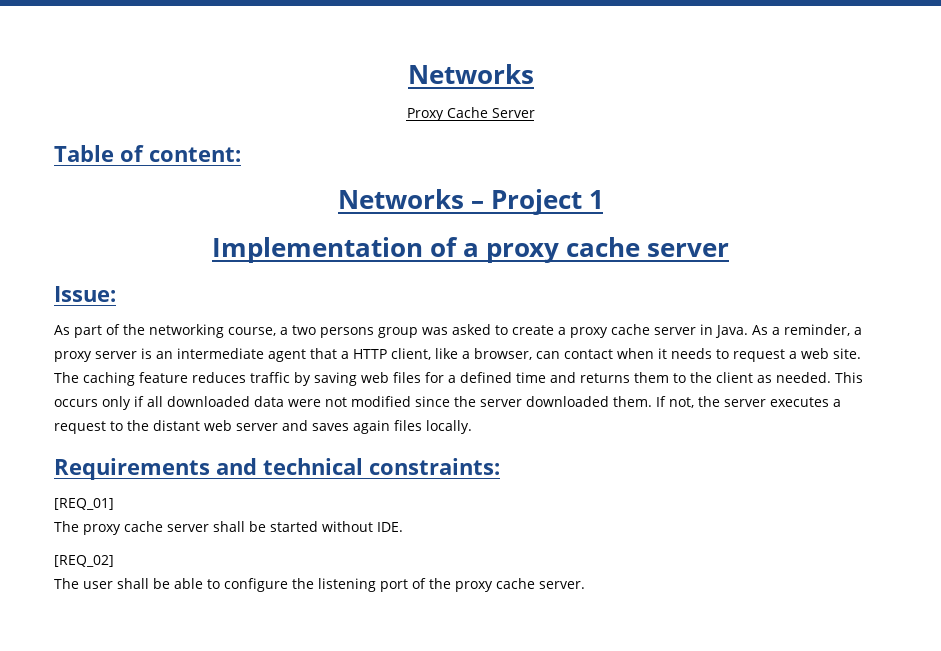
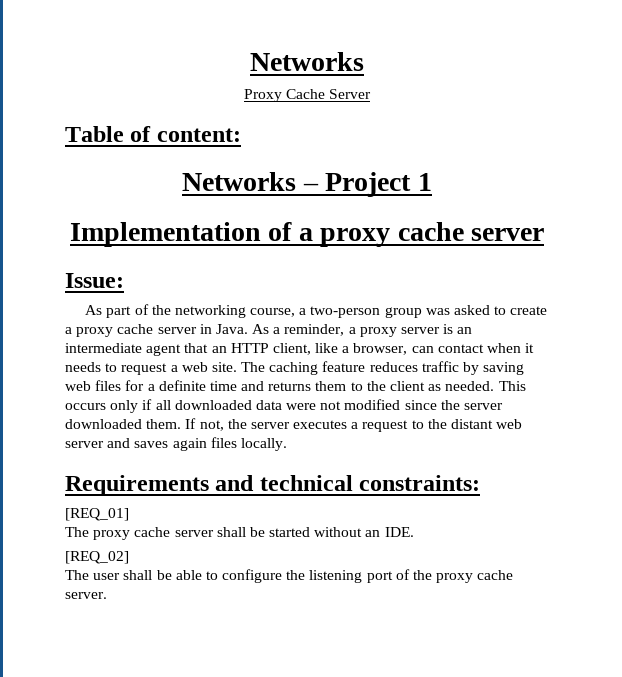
- As part of the networking course, a two persons group was asked to create a proxy cache server in Java.
+ As part of the networking course, a two-person group was asked to create a proxy cache server in Java.
- As a reminder, a proxy server is an intermediate agent that a HTTP client, like a browser, can contact when it needs to request a web site.
+ As a reminder, a proxy server is an intermediate agent that an HTTP client, like a browser, can contact when it needs to request a web site.
- The caching feature reduces traffic by saving web files for a defined time and returns them to the client as needed.
+ The caching feature reduces traffic by saving web files for a definite time and returns them to the client as needed.
- The proxy cache server shall be started without IDE.
+ The proxy cache server shall be started without an IDE.

